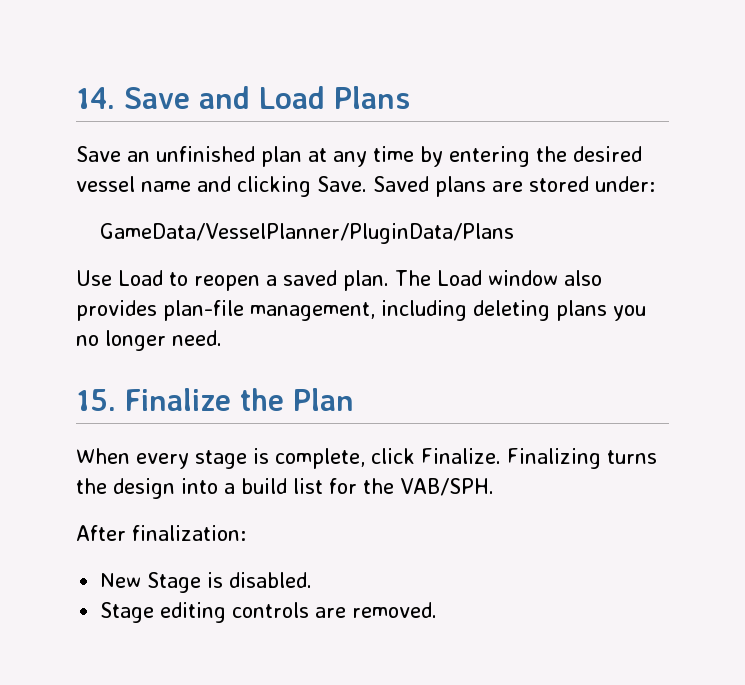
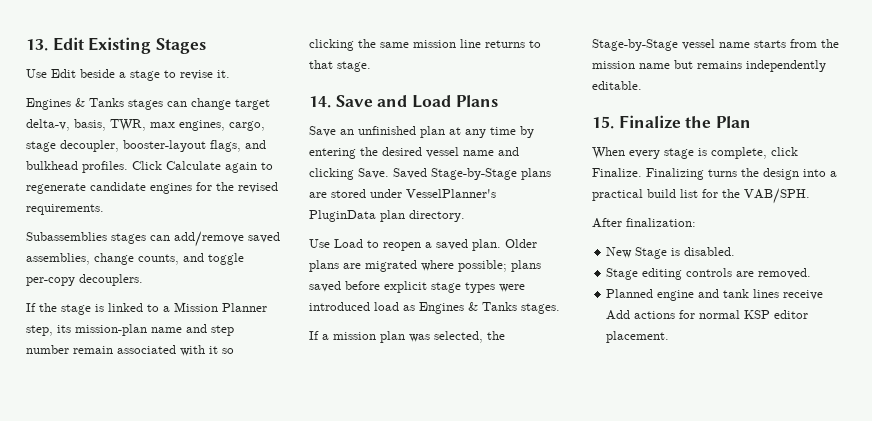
+ 13. Edit Existing Stages
+ Use Edit beside a stage to revise it.
+ Engines & Tanks stages can change target delta-v, basis, TWR, max engines, cargo, stage decoupler, booster-layout flags, and bulkhead profiles. Click Calculate again to regenerate candidate engines for the revised requirements.
+ Subassemblies stages can add/remove saved assemblies, change counts, and toggle per-copy decouplers.
+ If the stage is linked to a Mission Planner step, its mission-plan name and step number remain associated with it so clicking the same mission line returns to that stage.
- Saved plans are stored under:
- GameData/VesselPlanner/PluginData/Plans
+ Saved Stage-by-Stage plans are stored under VesselPlanner's PluginData plan directory.
- The Load window also provides plan-file management, including deleting plans you no longer need.
+ Older plans are migrated where possible; plans saved before explicit stage types were introduced load as Engines & Tanks stages.
+ If a mission plan was selected, the Stage-by-Stage vessel name starts from the mission name but remains independently editable.
- Finalizing turns the design into a build list for the VAB/SPH.
+ Finalizing turns the design into a practical build list for the VAB/SPH.
+ Planned engine and tank lines receive Add actions for normal KSP editor placement.

